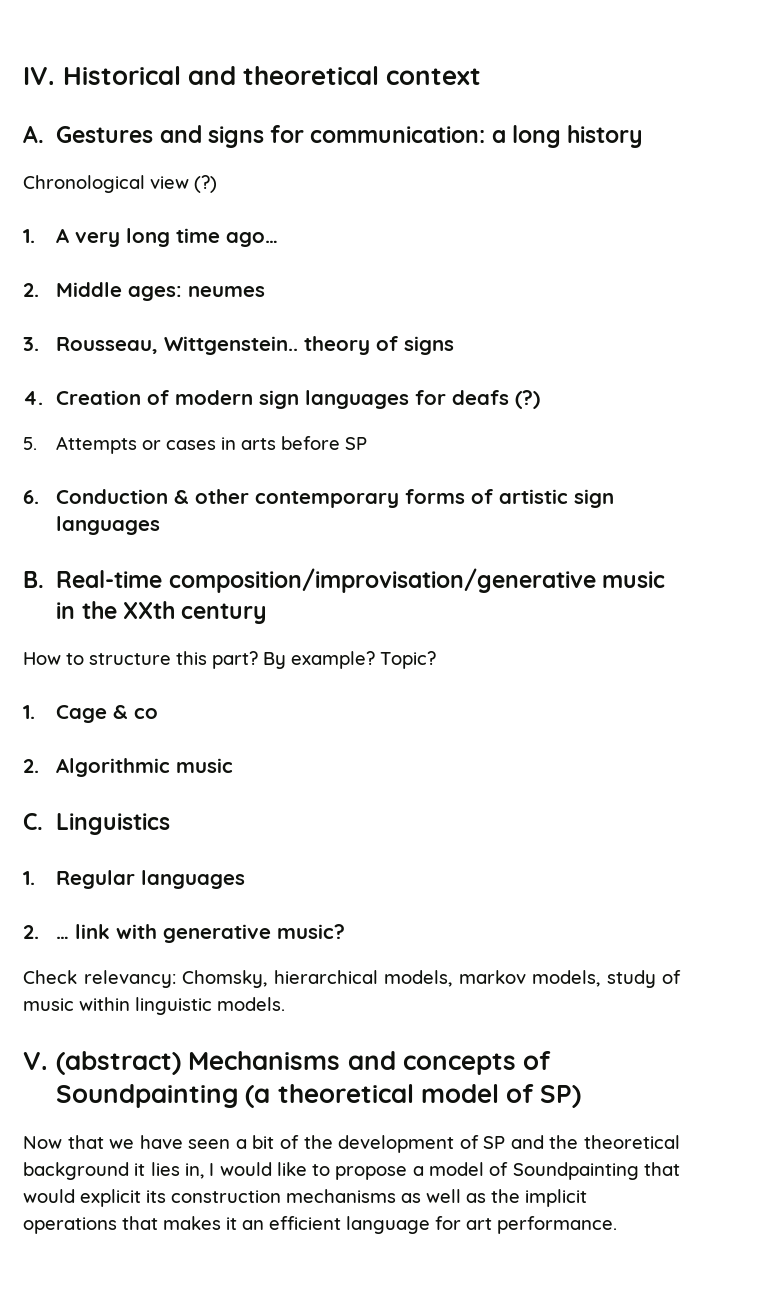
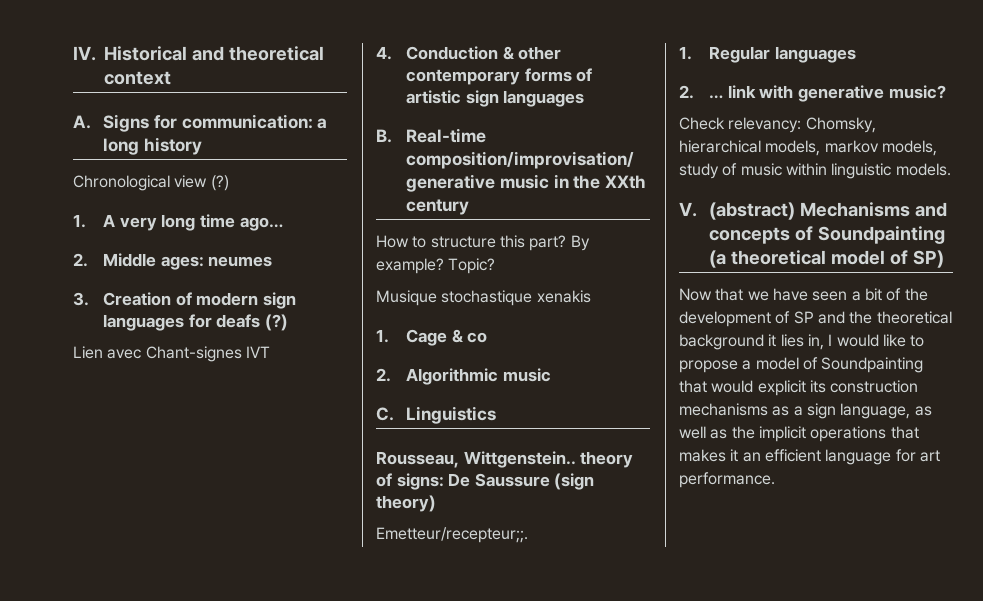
- A. Gestures and signs for communication: a long history
+ A. Signs for communication: a long history
- 3. Rousseau, Wittgenstein.. theory of signs
- 4. Creation of modern sign languages for deafs (?)
+ 3. Creation of modern sign languages for deafs (?)
- 5. Attempts or cases in arts before SP
- 6. Conduction & other contemporary forms of artistic sign languages
+ Lien avec Chant-signes IVT
+ 4. Conduction & other contemporary forms of artistic sign languages
+ Musique stochastique xenakis
+ Rousseau, Wittgenstein.. theory of signs: De Saussure (sign theory)
+ Emetteur/recepteur;;.
- Now that we have seen a bit of the development of SP and the theoretical background it lies in, I would like to propose a model of Soundpainting that would explicit its construction mechanisms as well as the implicit operations that makes it an efficient language for art performance.
+ Now that we have seen a bit of the development of SP and the theoretical background it lies in, I would like to propose a model of Soundpainting that would explicit its construction mechanisms as a sign language, as well as the implicit operations that makes it an efficient language for art performance.

